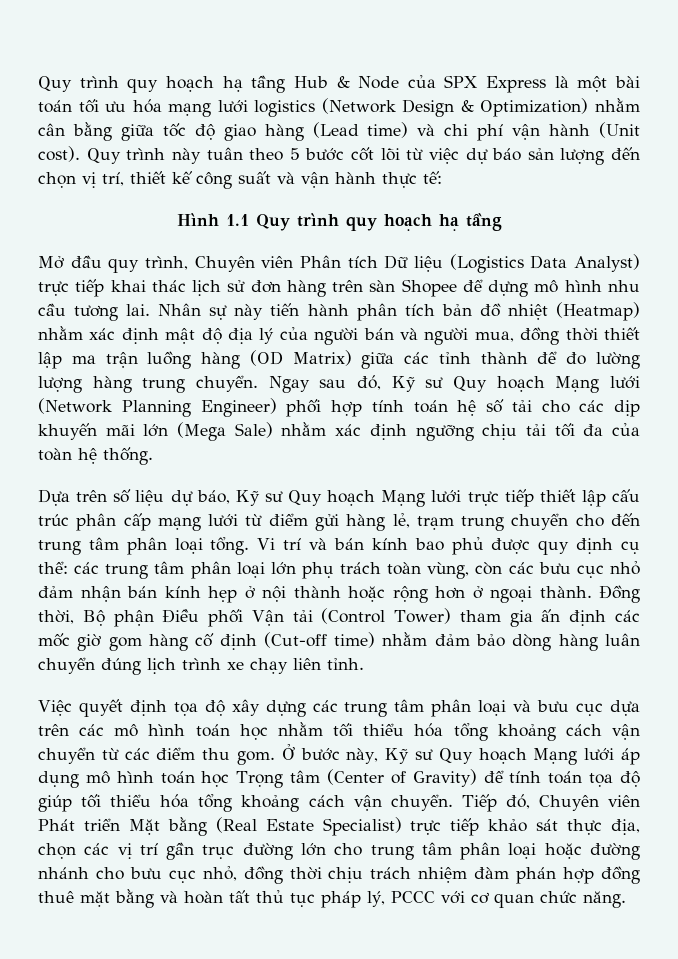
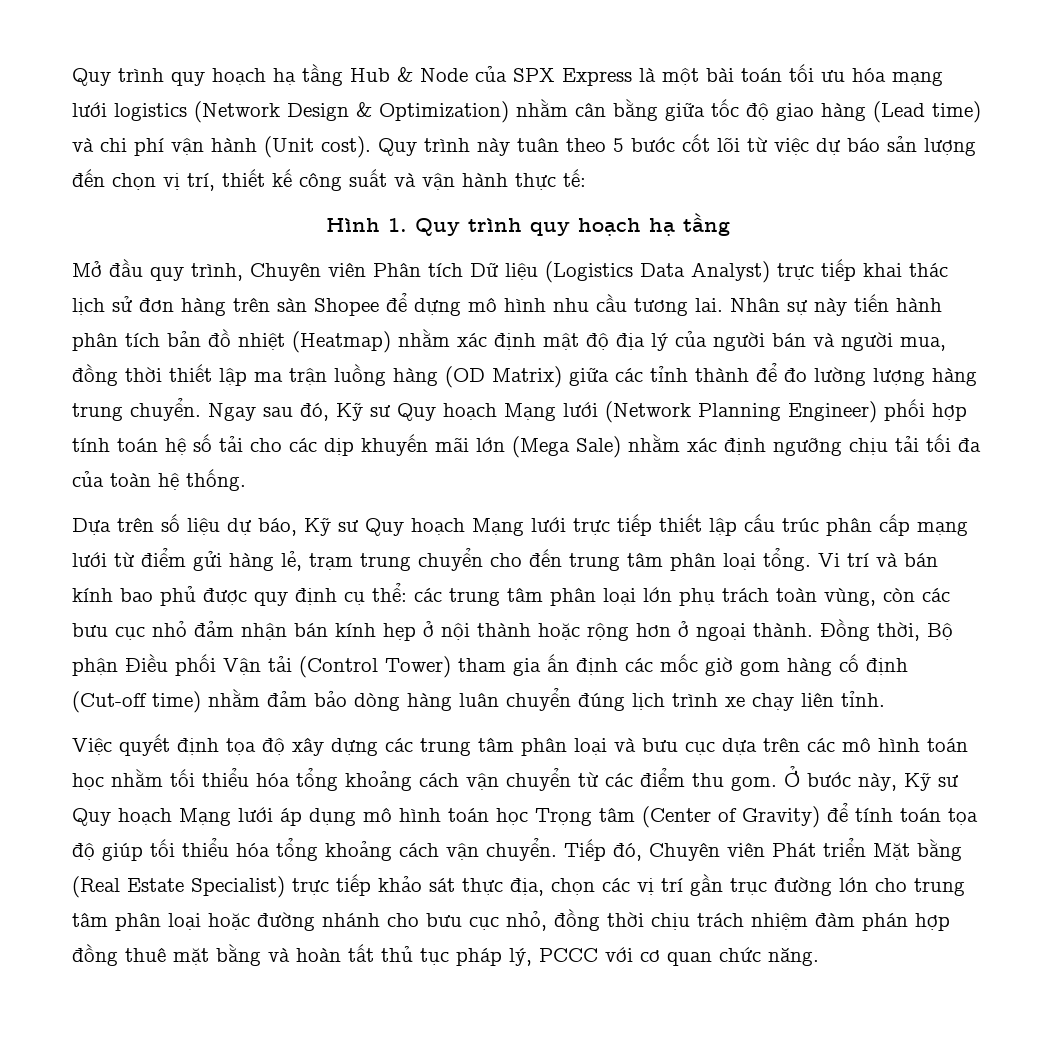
- Hình 1.1 Quy trình quy hoạch hạ tầng
+ Hình 1. Quy trình quy hoạch hạ tầng

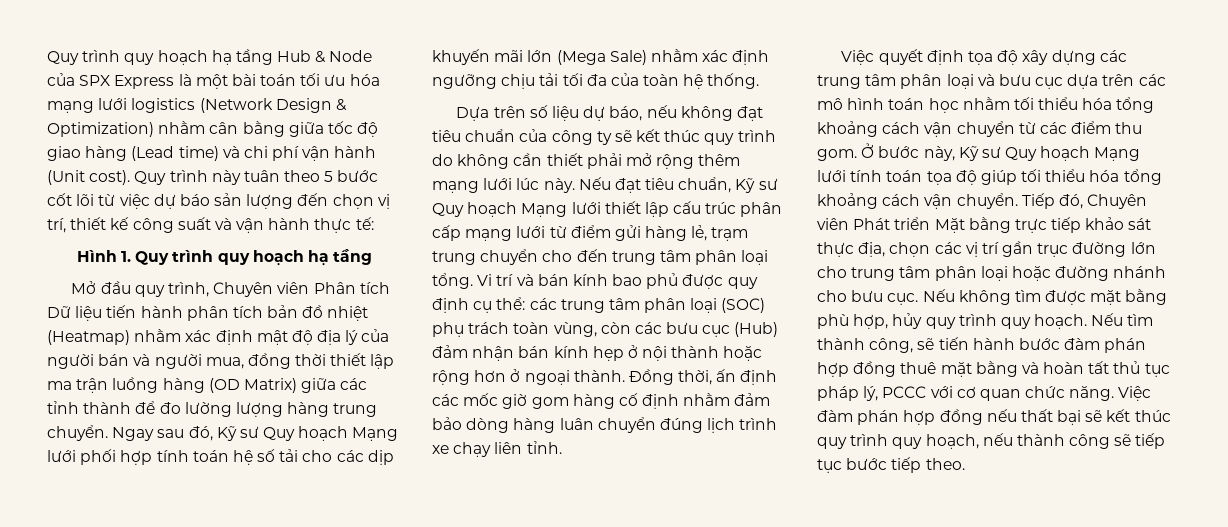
- Mở đầu quy trình, Chuyên viên Phân tích Dữ liệu (Logistics Data Analyst) trực tiếp khai thác lịch sử đơn hàng trên sàn Shopee để dựng mô hình nhu cầu tương lai. Nhân sự này tiến hành phân tích bản đồ nhiệt (Heatmap) nhằm xác định mật độ địa lý của người bán và người mua, đồng thời thiết lập ma trận luồng hàng (OD Matrix) giữa các tỉnh thành để đo lường lượng hàng trung chuyển.
+ Mở đầu quy trình, Chuyên viên Phân tích Dữ liệu tiến hành phân tích bản đồ nhiệt (Heatmap) nhằm xác định mật độ địa lý của người bán và người mua, đồng thời thiết lập ma trận luồng hàng (OD Matrix) giữa các tỉnh thành để đo lường lượng hàng trung chuyển.
- Ngay sau đó, Kỹ sư Quy hoạch Mạng lưới (Network Planning Engineer) phối hợp tính toán hệ số tải cho các dịp khuyến mãi lớn (Mega Sale) nhằm xác định ngưỡng chịu tải tối đa của toàn hệ thống.
+ Ngay sau đó, Kỹ sư Quy hoạch Mạng lưới phối hợp tính toán hệ số tải cho các dịp khuyến mãi lớn (Mega Sale) nhằm xác định ngưỡng chịu tải tối đa của toàn hệ thống.
- Dựa trên số liệu dự báo, Kỹ sư Quy hoạch Mạng lưới trực tiếp thiết lập cấu trúc phân cấp mạng lưới từ điểm gửi hàng lẻ, trạm trung chuyển cho đến trung tâm phân loại tổng.
+ Dựa trên số liệu dự báo, nếu không đạt tiêu chuẩn của công ty sẽ kết thúc quy trình do không cần thiết phải mở rộng thêm mạng lưới lúc này. Nếu đạt tiêu chuẩn, Kỹ sư Quy hoạch Mạng lưới thiết lập cấu trúc phân cấp mạng lưới từ điểm gửi hàng lẻ, trạm trung chuyển cho đến trung tâm phân loại tổng.
- Vi trí và bán kính bao phủ được quy định cụ thể: các trung tâm phân loại lớn phụ trách toàn vùng, còn các bưu cục nhỏ đảm nhận bán kính hẹp ở nội thành hoặc rộng hơn ở ngoại thành.
+ Vi trí và bán kính bao phủ được quy định cụ thể: các trung tâm phân loại (SOC) phụ trách toàn vùng, còn các bưu cục (Hub) đảm nhận bán kính hẹp ở nội thành hoặc rộng hơn ở ngoại thành.
- Đồng thời, Bộ phận Điều phối Vận tải (Control Tower) tham gia ấn định các mốc giờ gom hàng cố định (Cut-off time) nhằm đảm bảo dòng hàng luân chuyển đúng lịch trình xe chạy liên tỉnh.
+ Đồng thời, ấn định các mốc giờ gom hàng cố định nhằm đảm bảo dòng hàng luân chuyển đúng lịch trình xe chạy liên tỉnh.
- Ở bước này, Kỹ sư Quy hoạch Mạng lưới áp dụng mô hình toán học Trọng tâm (Center of Gravity) để tính toán tọa độ giúp tối thiểu hóa tổng khoảng cách vận chuyển.
+ Ở bước này, Kỹ sư Quy hoạch Mạng lưới tính toán tọa độ giúp tối thiểu hóa tổng khoảng cách vận chuyển.
- Tiếp đó, Chuyên viên Phát triển Mặt bằng (Real Estate Specialist) trực tiếp khảo sát thực địa, chọn các vị trí gần trục đường lớn cho trung tâm phân loại hoặc đường nhánh cho bưu cục nhỏ, đồng thời chịu trách nhiệm đàm phán hợp đồng thuê mặt bằng và hoàn tất thủ tục pháp lý, PCCC với cơ quan chức năng.
+ Tiếp đó, Chuyên viên Phát triển Mặt bằng trực tiếp khảo sát thực địa, chọn các vị trí gần trục đường lớn cho trung tâm phân loại hoặc đường nhánh cho bưu cục. Nếu không tìm được mặt bằng phù hợp, hủy quy trình quy hoạch. Nếu tìm thành công, sẽ tiến hành bước đàm phán hợp đồng thuê mặt bằng và hoàn tất thủ tục pháp lý, PCCC với cơ quan chức năng.
+ Việc đàm phán hợp đồng nếu thất bại sẽ kết thúc quy trình quy hoạch, nếu thành công sẽ tiếp tục bước tiếp theo.

